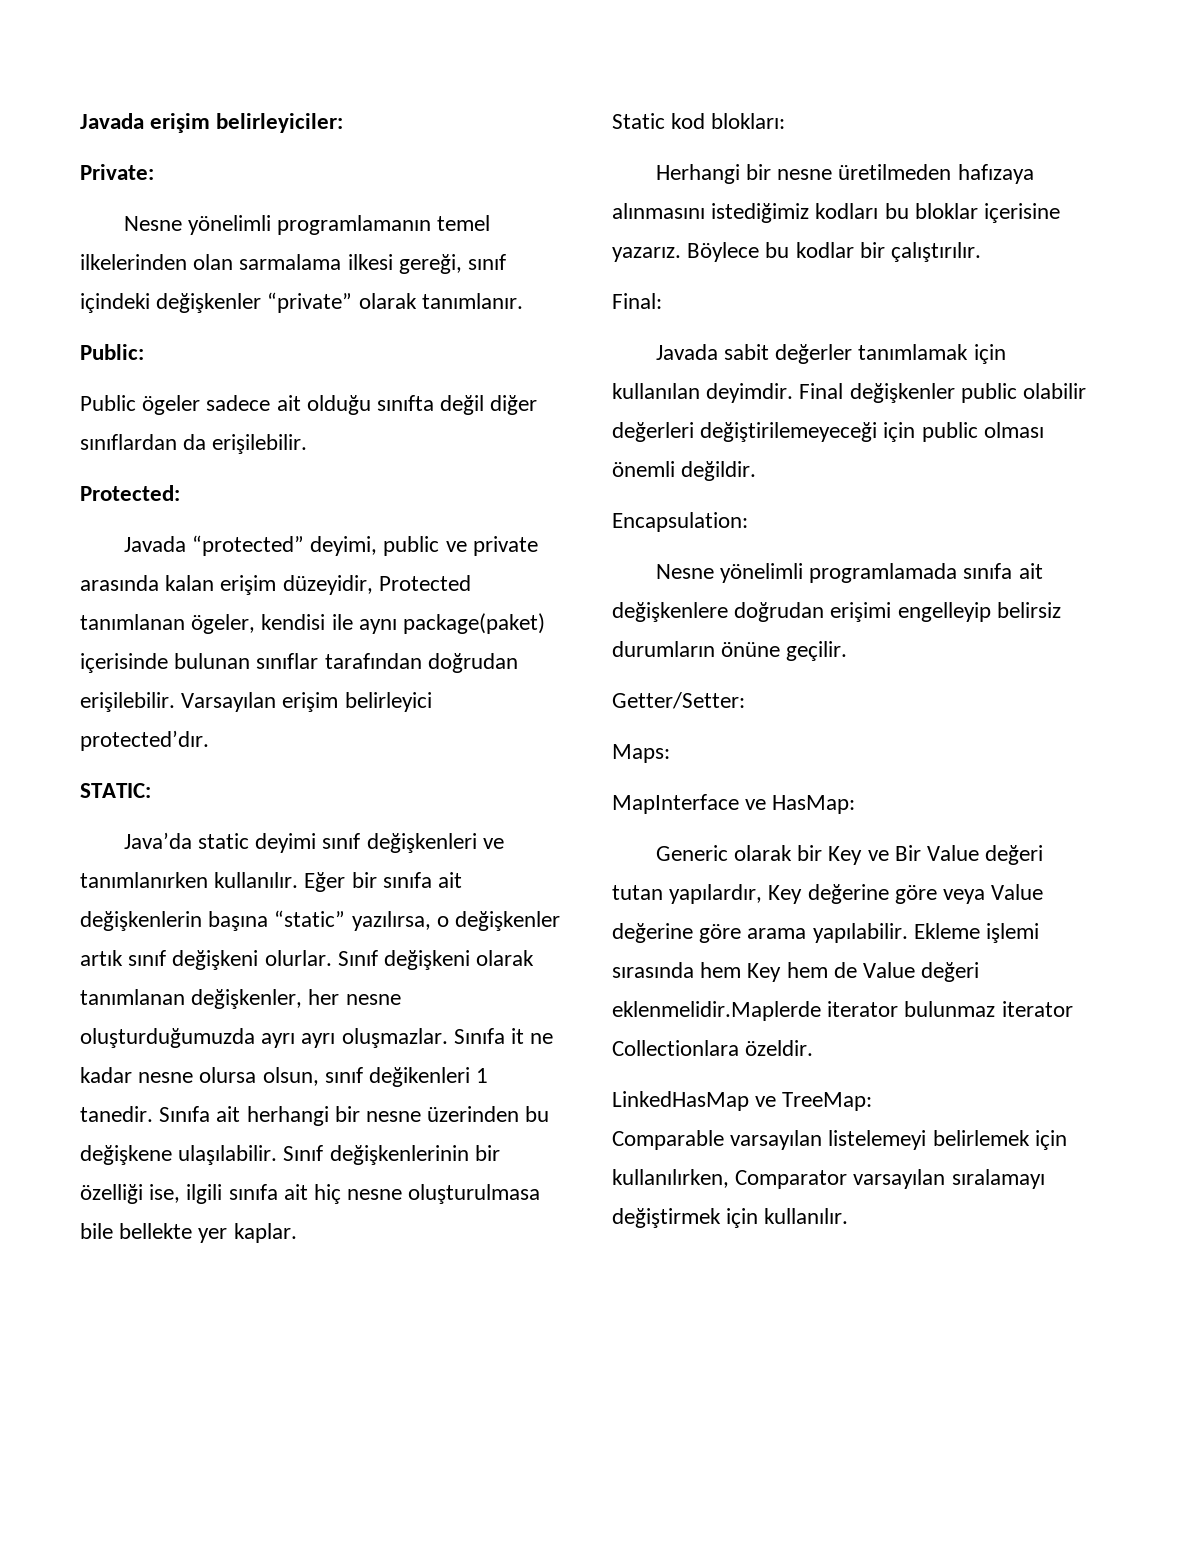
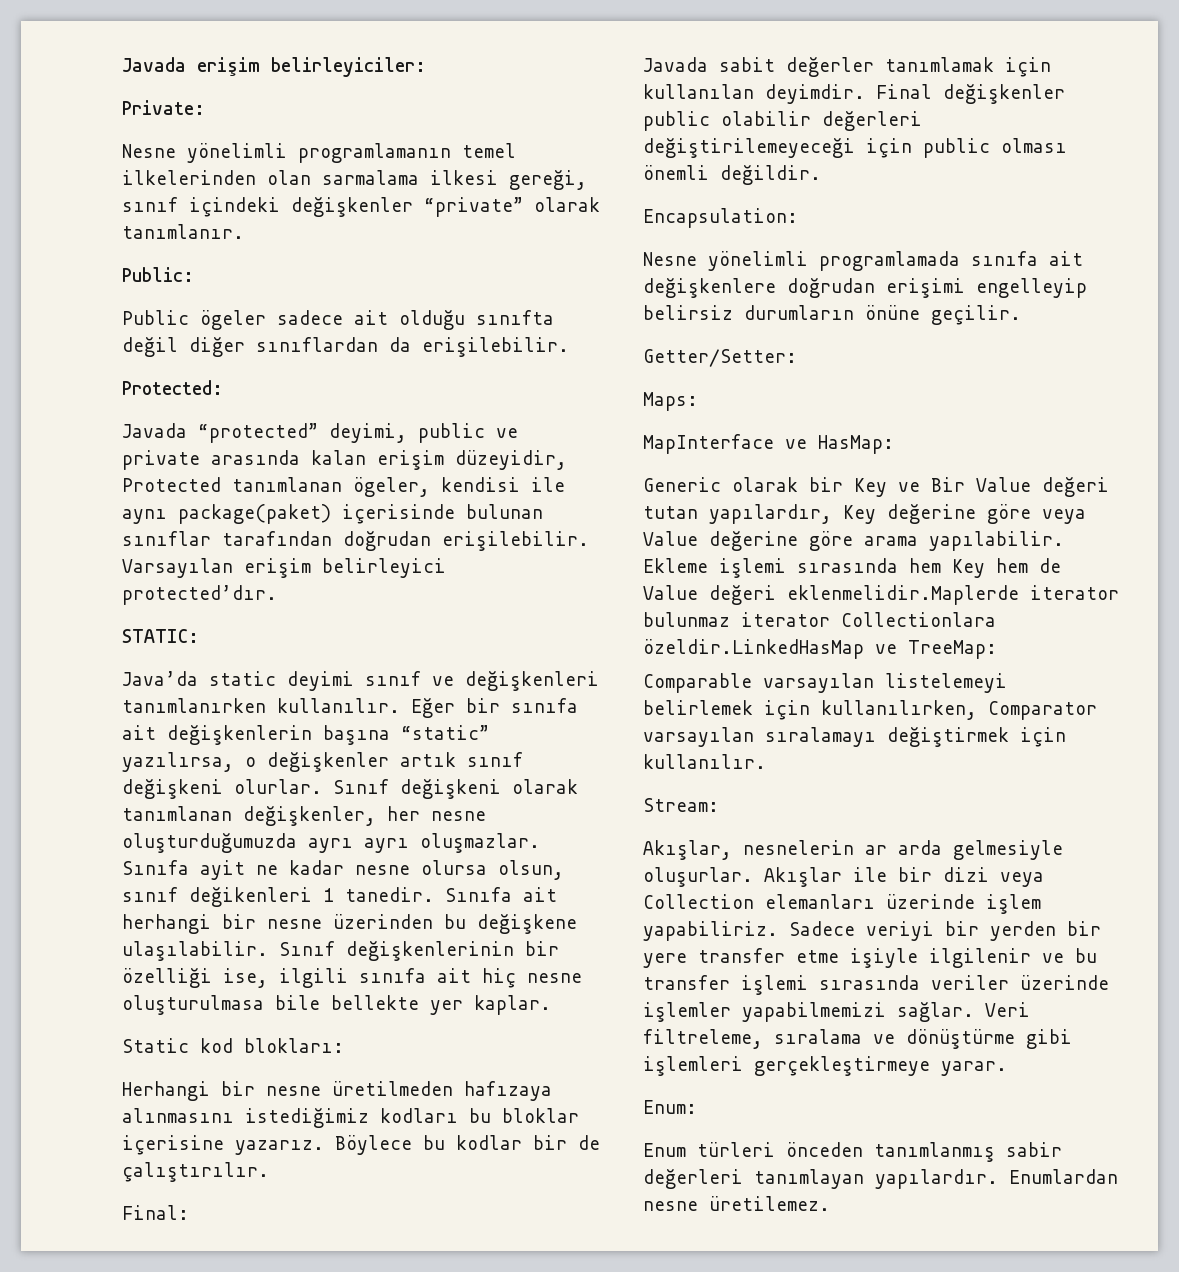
- Java’da static deyimi sınıf değişkenleri ve tanımlanırken kullanılır.
+ Java’da static deyimi sınıf ve değişkenleri tanımlanırken kullanılır.
- Sınıfa it ne kadar nesne olursa olsun, sınıf değikenleri 1 tanedir.
+ Sınıfa ayit ne kadar nesne olursa olsun, sınıf değikenleri 1 tanedir.
- Böylece bu kodlar bir çalıştırılır.
+ Böylece bu kodlar bir de çalıştırılır.
- Ekleme işlemi sırasında hem Key hem de Value değeri eklenmelidir.Maplerde iterator bulunmaz iterator Collectionlara özeldir.
- LinkedHasMap ve TreeMap:
+ Ekleme işlemi sırasında hem Key hem de Value değeri eklenmelidir.Maplerde iterator bulunmaz iterator Collectionlara özeldir.LinkedHasMap ve TreeMap:
+ Stream:
+ Akışlar, nesnelerin ar arda gelmesiyle oluşurlar. Akışlar ile bir dizi veya Collection elemanları üzerinde işlem yapabiliriz. Sadece veriyi bir yerden bir yere transfer etme işiyle ilgilenir ve bu transfer işlemi sırasında veriler üzerinde işlemler yapabilmemizi sağlar. Veri filtreleme, sıralama ve dönüştürme gibi işlemleri gerçekleştirmeye yarar.
+ Enum:
+ Enum türleri önceden tanımlanmış sabir değerleri tanımlayan yapılardır. Enumlardan nesne üretilemez.

